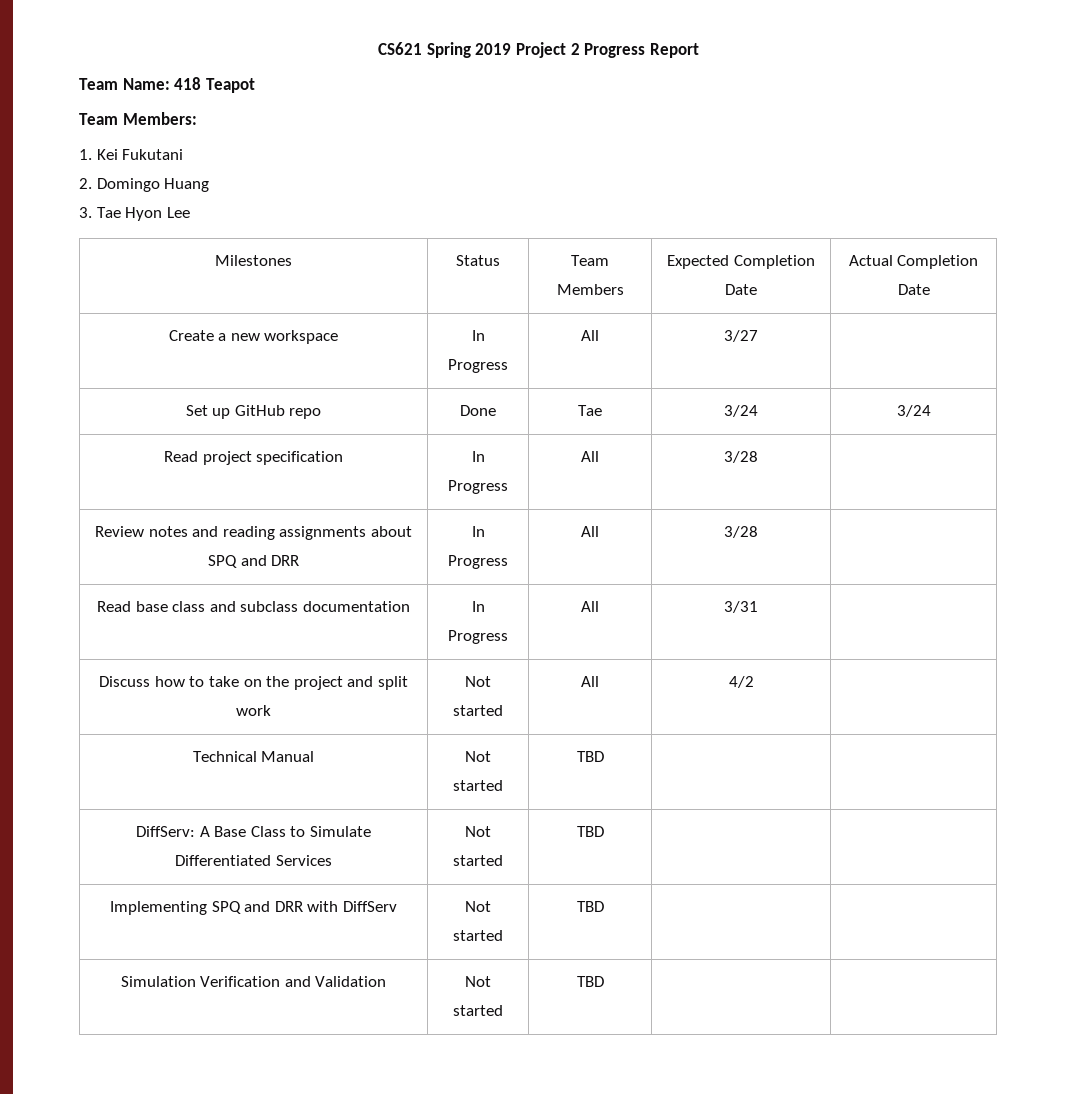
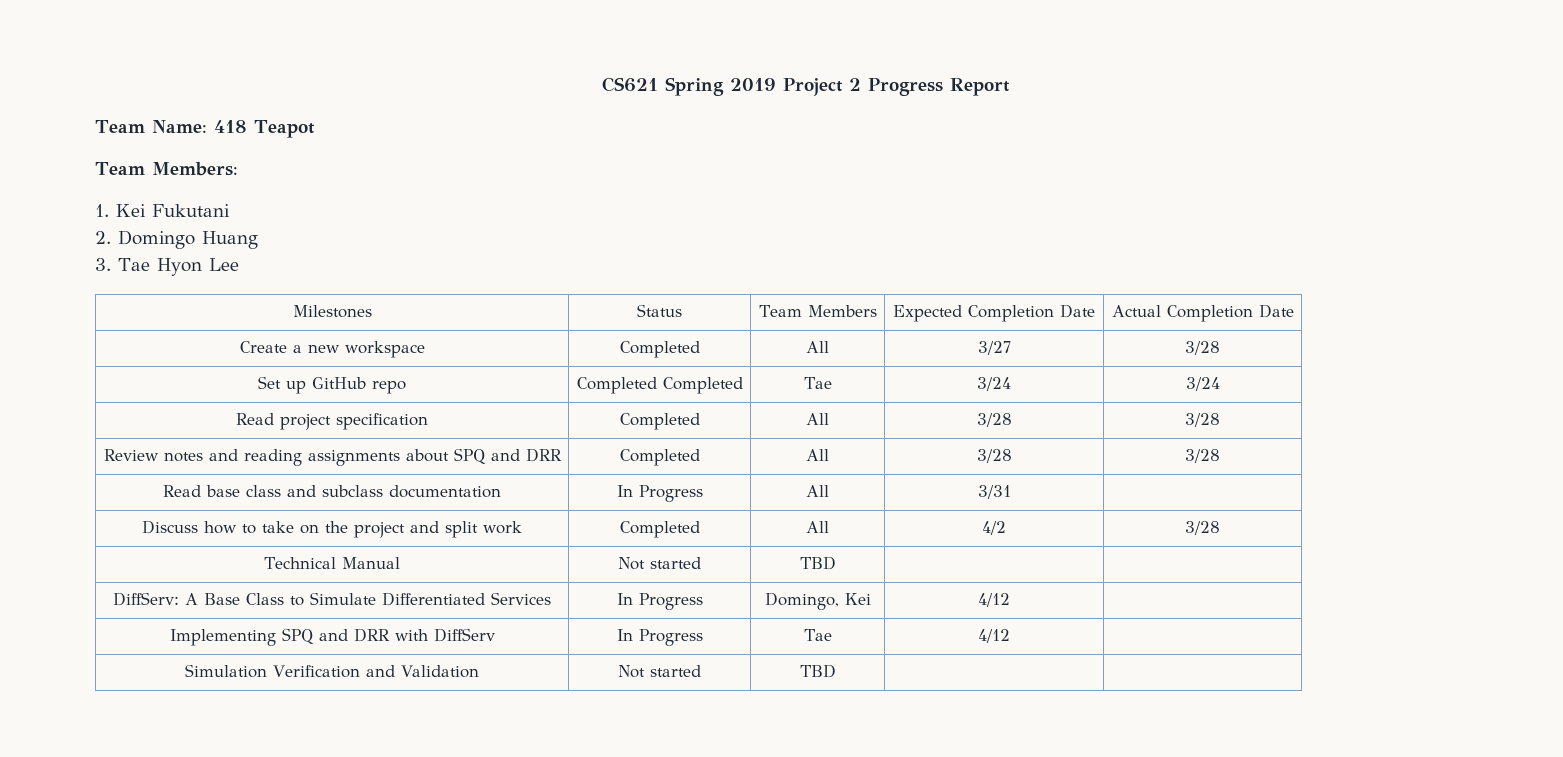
- Create a new workspace | In Progress | All | 3/27 |
+ Create a new workspace | Completed | All | 3/27 | 3/28
- Set up GitHub repo | Done | Tae | 3/24 | 3/24
+ Set up GitHub repo | Completed Completed | Tae | 3/24 | 3/24
- Read project specification | In Progress | All | 3/28 |
+ Read project specification | Completed | All | 3/28 | 3/28
- Review notes and reading assignments about SPQ and DRR | In Progress | All | 3/28 |
+ Review notes and reading assignments about SPQ and DRR | Completed | All | 3/28 | 3/28
- Discuss how to take on the project and split work | Not started | All | 4/2 |
+ Discuss how to take on the project and split work | Completed | All | 4/2 | 3/28
- DiffServ: A Base Class to Simulate Differentiated Services | Not started | TBD | |
+ DiffServ: A Base Class to Simulate Differentiated Services | In Progress | Domingo, Kei | 4/12 |
- Implementing SPQ and DRR with DiffServ | Not started | TBD | |
+ Implementing SPQ and DRR with DiffServ | In Progress | Tae | 4/12 |

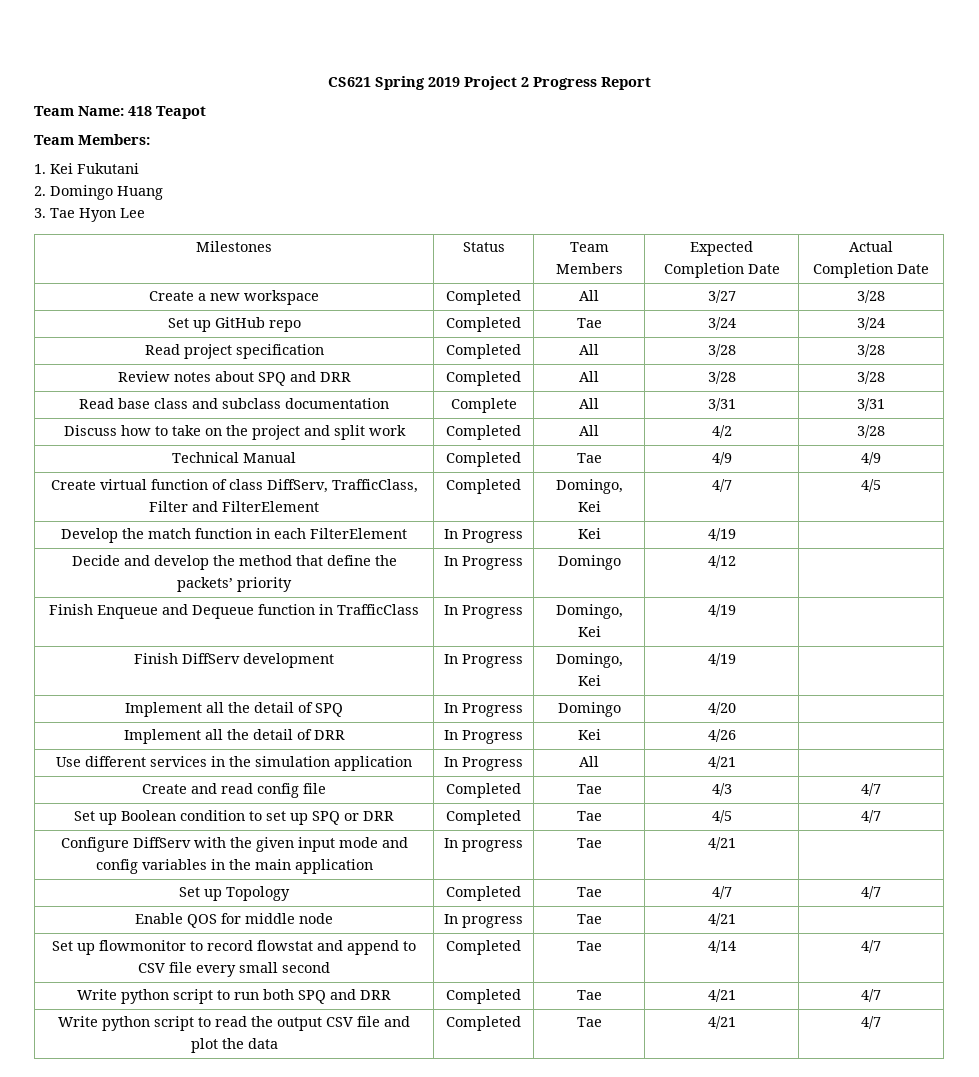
- Set up GitHub repo | Completed Completed | Tae | 3/24 | 3/24
+ Set up GitHub repo | Completed | Tae | 3/24 | 3/24
- Review notes and reading assignments about SPQ and DRR | Completed | All | 3/28 | 3/28
+ Review notes about SPQ and DRR | Completed | All | 3/28 | 3/28
- Read base class and subclass documentation | In Progress | All | 3/31 |
+ Read base class and subclass documentation | Complete | All | 3/31 | 3/31
- Technical Manual | Not started | TBD | |
- DiffServ: A Base Class to Simulate Differentiated Services | In Progress | Domingo, Kei | 4/12 |
- Implementing SPQ and DRR with DiffServ | In Progress | Tae | 4/12 |
- Simulation Verification and Validation | Not started | TBD | |
+ Technical Manual | Completed | Tae | 4/9 | 4/9
+ Create virtual function of class DiffServ, TrafficClass, Filter and FilterElement | Completed | Domingo, Kei | 4/7 | 4/5
+ Develop the match function in each FilterElement | In Progress | Kei | 4/19 |
+ Decide and develop the method that define the packets’ priority | In Progress | Domingo | 4/12 |
+ Finish Enqueue and Dequeue function in TrafficClass | In Progress | Domingo, Kei | 4/19 |
+ Finish DiffServ development | In Progress | Domingo, Kei | 4/19 |
+ Implement all the detail of SPQ | In Progress | Domingo | 4/20 |
+ Implement all the detail of DRR | In Progress | Kei | 4/26 |
+ Use different services in the simulation application | In Progress | All | 4/21 |
+ Create and read config file | Completed | Tae | 4/3 | 4/7
+ Set up Boolean condition to set up SPQ or DRR | Completed | Tae | 4/5 | 4/7
+ Configure DiffServ with the given input mode and config variables in the main application | In progress | Tae | 4/21 |
+ Set up Topology | Completed | Tae | 4/7 | 4/7
+ Enable QOS for middle node | In progress | Tae | 4/21 |
+ Set up flowmonitor to record flowstat and append to CSV file every small second | Completed | Tae | 4/14 | 4/7
+ Write python script to run both SPQ and DRR | Completed | Tae | 4/21 | 4/7
+ Write python script to read the output CSV file and plot the data | Completed | Tae | 4/21 | 4/7

